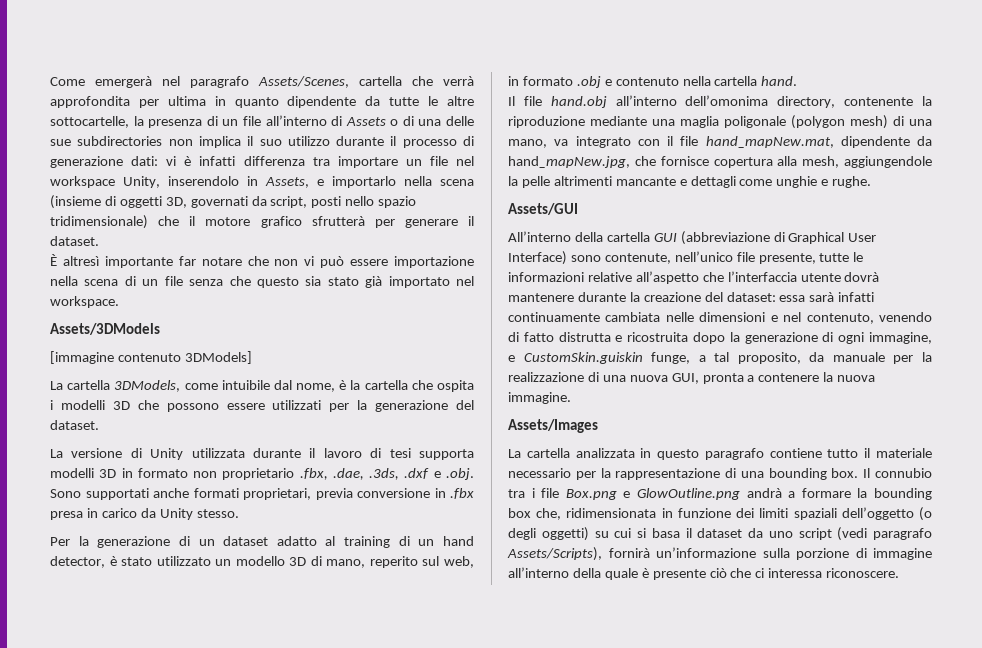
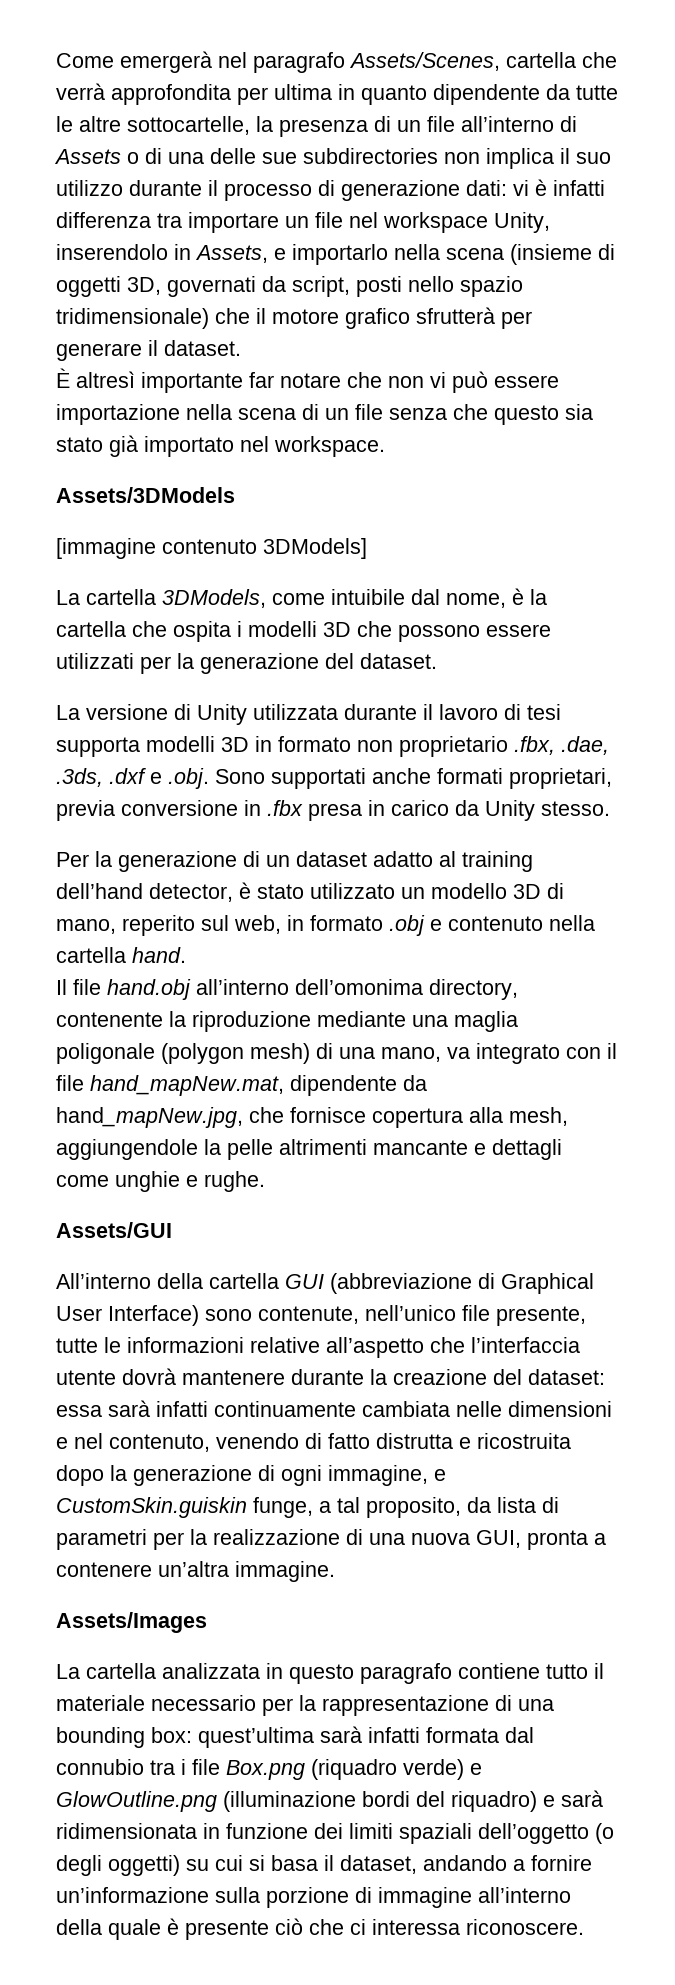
- Per la generazione di un dataset adatto al training di un hand detector, è stato utilizzato un modello 3D di mano, reperito sul web, in formato .obj e contenuto nella cartella hand.
+ Per la generazione di un dataset adatto al training dell’hand detector, è stato utilizzato un modello 3D di mano, reperito sul web, in formato .obj e contenuto nella cartella hand.
- essa sarà infatti continuamente cambiata nelle dimensioni e nel contenuto, venendo di fatto distrutta e ricostruita dopo la generazione di ogni immagine, e CustomSkin.guiskin funge, a tal proposito, da manuale per la realizzazione di una nuova GUI, pronta a contenere la nuova immagine.
+ essa sarà infatti continuamente cambiata nelle dimensioni e nel contenuto, venendo di fatto distrutta e ricostruita dopo la generazione di ogni immagine, e CustomSkin.guiskin funge, a tal proposito, da lista di parametri per la realizzazione di una nuova GUI, pronta a contenere un’altra immagine.
- La cartella analizzata in questo paragrafo contiene tutto il materiale necessario per la rappresentazione di una bounding box. Il connubio tra i file Box.png e GlowOutline.png andrà a formare la bounding box che, ridimensionata in funzione dei limiti spaziali dell’oggetto (o degli oggetti) su cui si basa il dataset da uno script (vedi paragrafo Assets/Scripts), fornirà un’informazione sulla porzione di immagine all’interno della quale è presente ciò che ci interessa riconoscere.
+ La cartella analizzata in questo paragrafo contiene tutto il materiale necessario per la rappresentazione di una bounding box: quest’ultima sarà infatti formata dal connubio tra i file Box.png (riquadro verde) e GlowOutline.png (illuminazione bordi del riquadro) e sarà ridimensionata in funzione dei limiti spaziali dell’oggetto (o degli oggetti) su cui si basa il dataset, andando a fornire un’informazione sulla porzione di immagine all’interno della quale è presente ciò che ci interessa riconoscere.

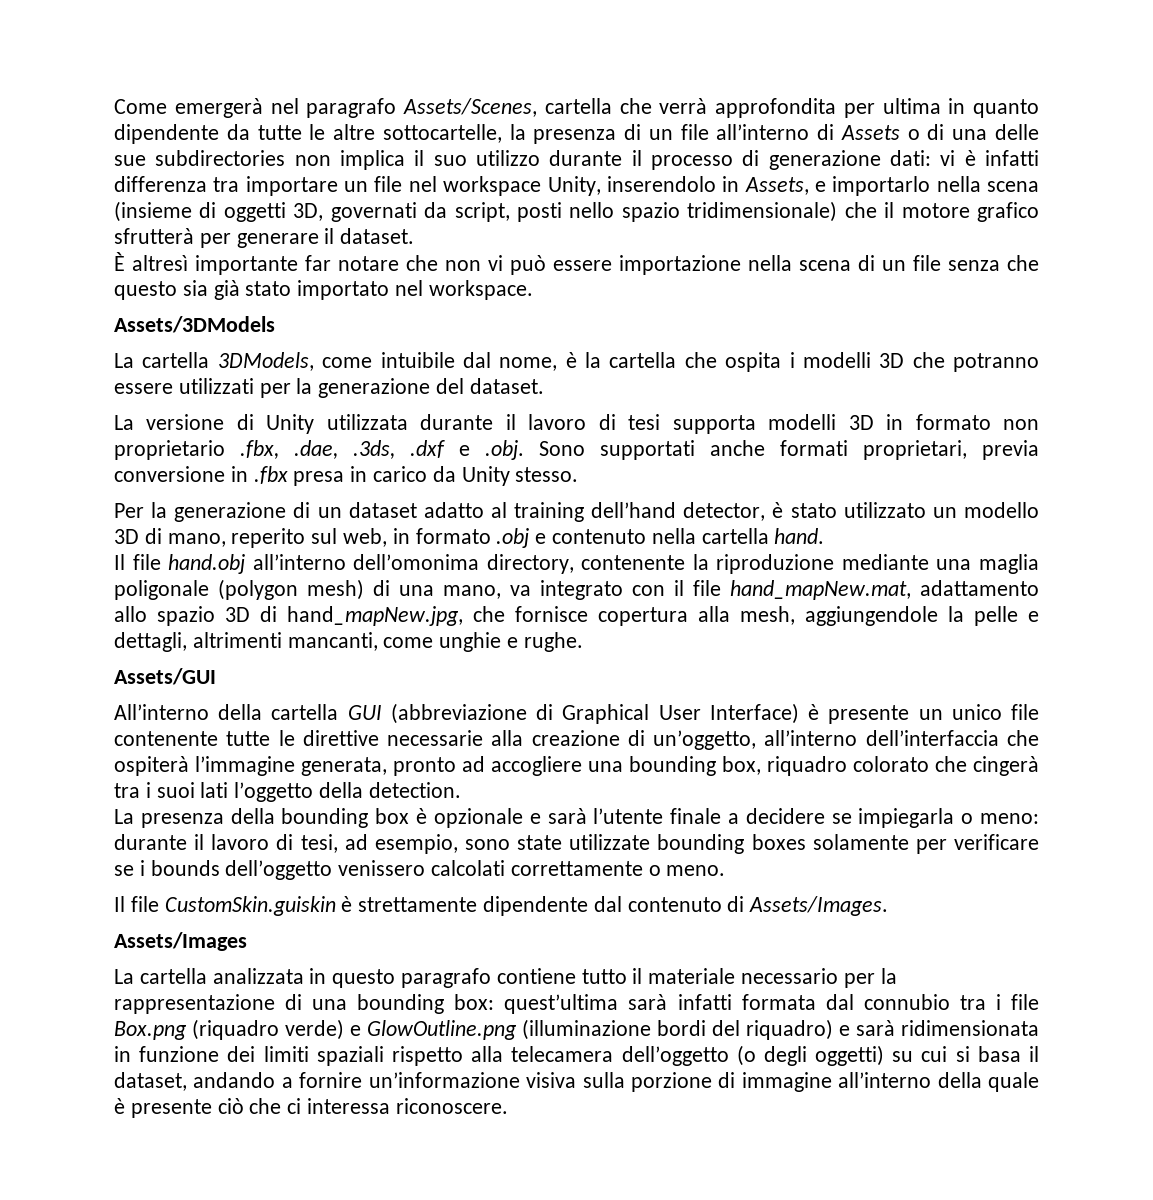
- È altresì importante far notare che non vi può essere importazione nella scena di un file senza che questo sia stato già importato nel workspace.
+ È altresì importante far notare che non vi può essere importazione nella scena di un file senza che questo sia già stato importato nel workspace.
- [immagine contenuto 3DModels]
- La cartella 3DModels, come intuibile dal nome, è la cartella che ospita i modelli 3D che possono essere utilizzati per la generazione del dataset.
+ La cartella 3DModels, come intuibile dal nome, è la cartella che ospita i modelli 3D che potranno essere utilizzati per la generazione del dataset.
- Il file hand.obj all’interno dell’omonima directory, contenente la riproduzione mediante una maglia poligonale (polygon mesh) di una mano, va integrato con il file hand_mapNew.mat, dipendente da hand_mapNew.jpg, che fornisce copertura alla mesh, aggiungendole la pelle altrimenti mancante e dettagli come unghie e rughe.
+ Il file hand.obj all’interno dell’omonima directory, contenente la riproduzione mediante una maglia poligonale (polygon mesh) di una mano, va integrato con il file hand_mapNew.mat, adattamento allo spazio 3D di hand_mapNew.jpg, che fornisce copertura alla mesh, aggiungendole la pelle e dettagli, altrimenti mancanti, come unghie e rughe.
- All’interno della cartella GUI (abbreviazione di Graphical User Interface) sono contenute, nell’unico file presente, tutte le informazioni relative all’aspetto che l’interfaccia utente dovrà mantenere durante la creazione del dataset: essa sarà infatti continuamente cambiata nelle dimensioni e nel contenuto, venendo di fatto distrutta e ricostruita dopo la generazione di ogni immagine, e CustomSkin.guiskin funge, a tal proposito, da lista di parametri per la realizzazione di una nuova GUI, pronta a contenere un’altra immagine.
+ All’interno della cartella GUI (abbreviazione di Graphical User Interface) è presente un unico file contenente tutte le direttive necessarie alla creazione di un’oggetto, all’interno dell’interfaccia che ospiterà l’immagine generata, pronto ad accogliere una bounding box, riquadro colorato che cingerà tra i suoi lati l’oggetto della detection.
+ La presenza della bounding box è opzionale e sarà l’utente finale a decidere se impiegarla o meno: durante il lavoro di tesi, ad esempio, sono state utilizzate bounding boxes solamente per verificare se i bounds dell’oggetto venissero calcolati correttamente o meno.
+ Il file CustomSkin.guiskin è strettamente dipendente dal contenuto di Assets/Images.
- quest’ultima sarà infatti formata dal connubio tra i file Box.png (riquadro verde) e GlowOutline.png (illuminazione bordi del riquadro) e sarà ridimensionata in funzione dei limiti spaziali dell’oggetto (o degli oggetti) su cui si basa il dataset, andando a fornire un’informazione sulla porzione di immagine all’interno della quale è presente ciò che ci interessa riconoscere.
+ quest’ultima sarà infatti formata dal connubio tra i file Box.png (riquadro verde) e GlowOutline.png (illuminazione bordi del riquadro) e sarà ridimensionata in funzione dei limiti spaziali rispetto alla telecamera dell’oggetto (o degli oggetti) su cui si basa il dataset, andando a fornire un’informazione visiva sulla porzione di immagine all’interno della quale è presente ciò che ci interessa riconoscere.

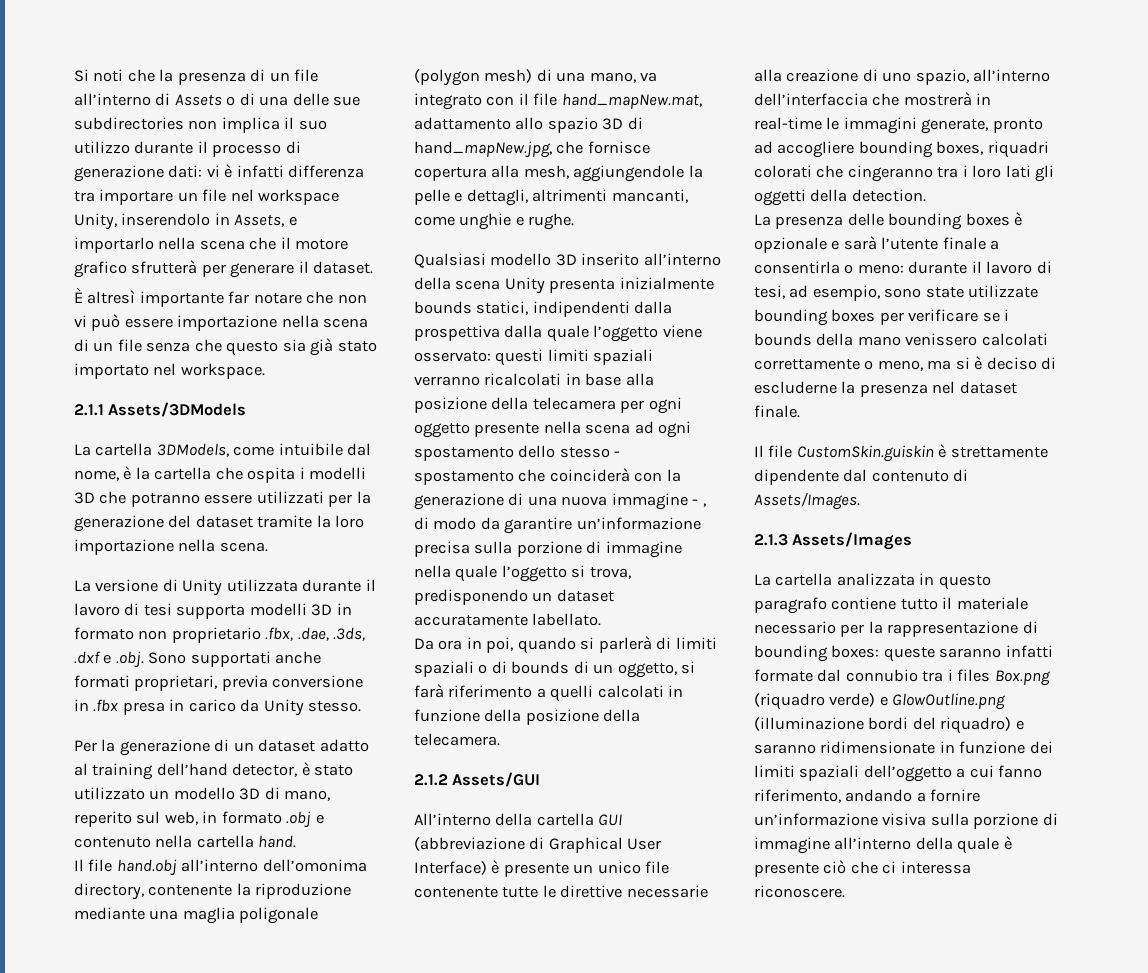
- Come emergerà nel paragrafo Assets/Scenes, cartella che verrà approfondita per ultima in quanto dipendente da tutte le altre sottocartelle, la presenza di un file all’interno di Assets o di una delle sue subdirectories non implica il suo utilizzo durante il processo di generazione dati: vi è infatti differenza tra importare un file nel workspace Unity, inserendolo in Assets, e importarlo nella scena (insieme di oggetti 3D, governati da script, posti nello spazio tridimensionale) che il motore grafico sfrutterà per generare il dataset.
+ Si noti che la presenza di un file all’interno di Assets o di una delle sue subdirectories non implica il suo utilizzo durante il processo di generazione dati: vi è infatti differenza tra importare un file nel workspace Unity, inserendolo in Assets, e importarlo nella scena che il motore grafico sfrutterà per generare il dataset.
- Assets/3DModels
+ 2.1.1 Assets/3DModels
- La cartella 3DModels, come intuibile dal nome, è la cartella che ospita i modelli 3D che potranno essere utilizzati per la generazione del dataset.
+ La cartella 3DModels, come intuibile dal nome, è la cartella che ospita i modelli 3D che potranno essere utilizzati per la generazione del dataset tramite la loro importazione nella scena.
- Assets/GUI
+ Qualsiasi modello 3D inserito all’interno della scena Unity presenta inizialmente bounds statici, indipendenti dalla prospettiva dalla quale l’oggetto viene osservato: questi limiti spaziali verranno ricalcolati in base alla posizione della telecamera per ogni oggetto presente nella scena ad ogni spostamento dello stesso - spostamento che coinciderà con la generazione di una nuova immagine - , di modo da garantire un’informazione precisa sulla porzione di immagine nella quale l’oggetto si trova, predisponendo un dataset accuratamente labellato.
+ Da ora in poi, quando si parlerà di limiti spaziali o di bounds di un oggetto, si farà riferimento a quelli calcolati in funzione della posizione della telecamera.
+ 2.1.2 Assets/GUI
- All’interno della cartella GUI (abbreviazione di Graphical User Interface) è presente un unico file contenente tutte le direttive necessarie alla creazione di un’oggetto, all’interno dell’interfaccia che ospiterà l’immagine generata, pronto ad accogliere una bounding box, riquadro colorato che cingerà tra i suoi lati l’oggetto della detection.
+ All’interno della cartella GUI (abbreviazione di Graphical User Interface) è presente un unico file contenente tutte le direttive necessarie alla creazione di uno spazio, all’interno dell’interfaccia che mostrerà in real-time le immagini generate, pronto ad accogliere bounding boxes, riquadri colorati che cingeranno tra i loro lati gli oggetti della detection.
- La presenza della bounding box è opzionale e sarà l’utente finale a decidere se impiegarla o meno: durante il lavoro di tesi, ad esempio, sono state utilizzate bounding boxes solamente per verificare se i bounds dell’oggetto venissero calcolati correttamente o meno.
+ La presenza delle bounding boxes è opzionale e sarà l’utente finale a consentirla o meno: durante il lavoro di tesi, ad esempio, sono state utilizzate bounding boxes per verificare se i bounds della mano venissero calcolati correttamente o meno, ma si è deciso di escluderne la presenza nel dataset finale.
- Assets/Images
+ 2.1.3 Assets/Images
- La cartella analizzata in questo paragrafo contiene tutto il materiale necessario per la rappresentazione di una bounding box: quest’ultima sarà infatti formata dal connubio tra i file Box.png (riquadro verde) e GlowOutline.png (illuminazione bordi del riquadro) e sarà ridimensionata in funzione dei limiti spaziali rispetto alla telecamera dell’oggetto (o degli oggetti) su cui si basa il dataset, andando a fornire un’informazione visiva sulla porzione di immagine all’interno della quale è presente ciò che ci interessa riconoscere.
+ La cartella analizzata in questo paragrafo contiene tutto il materiale necessario per la rappresentazione di bounding boxes: queste saranno infatti formate dal connubio tra i files Box.png (riquadro verde) e GlowOutline.png (illuminazione bordi del riquadro) e saranno ridimensionate in funzione dei limiti spaziali dell’oggetto a cui fanno riferimento, andando a fornire un’informazione visiva sulla porzione di immagine all’interno della quale è presente ciò che ci interessa riconoscere.

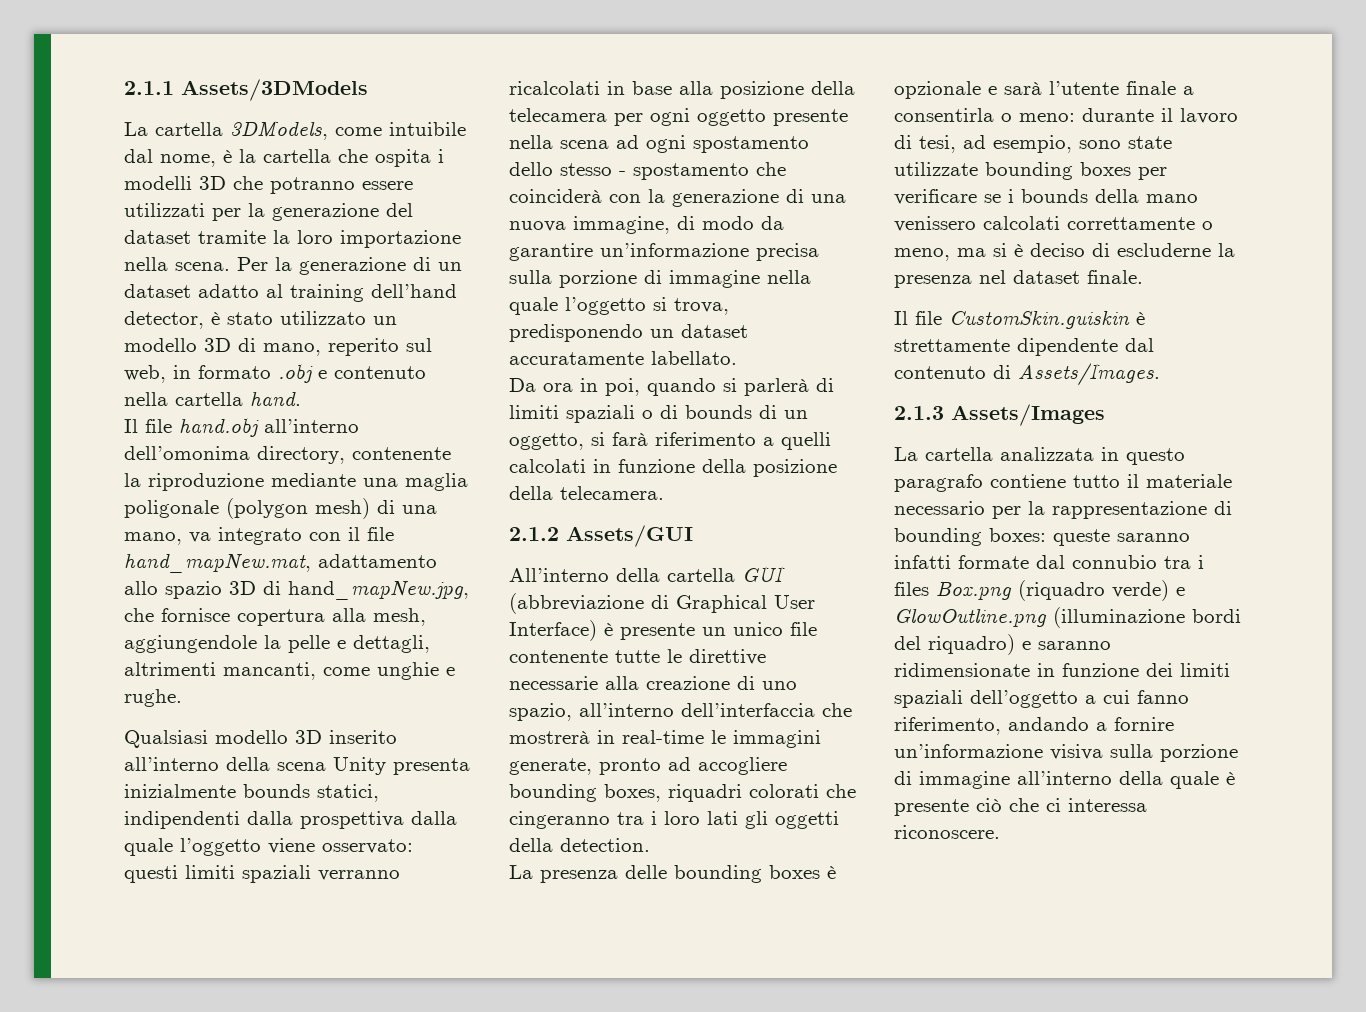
- Si noti che la presenza di un file all’interno di Assets o di una delle sue subdirectories non implica il suo utilizzo durante il processo di generazione dati: vi è infatti differenza tra importare un file nel workspace Unity, inserendolo in Assets, e importarlo nella scena che il motore grafico sfrutterà per generare il dataset.
- È altresì importante far notare che non vi può essere importazione nella scena di un file senza che questo sia già stato importato nel workspace.
- La cartella 3DModels, come intuibile dal nome, è la cartella che ospita i modelli 3D che potranno essere utilizzati per la generazione del dataset tramite la loro importazione nella scena.
- La versione di Unity utilizzata durante il lavoro di tesi supporta modelli 3D in formato non proprietario .fbx, .dae, .3ds, .dxf e .obj. Sono supportati anche formati proprietari, previa conversione in .fbx presa in carico da Unity stesso.
- Per la generazione di un dataset adatto al training dell’hand detector, è stato utilizzato un modello 3D di mano, reperito sul web, in formato .obj e contenuto nella cartella hand.
+ La cartella 3DModels, come intuibile dal nome, è la cartella che ospita i modelli 3D che potranno essere utilizzati per la generazione del dataset tramite la loro importazione nella scena. Per la generazione di un dataset adatto al training dell’hand detector, è stato utilizzato un modello 3D di mano, reperito sul web, in formato .obj e contenuto nella cartella hand.
- questi limiti spaziali verranno ricalcolati in base alla posizione della telecamera per ogni oggetto presente nella scena ad ogni spostamento dello stesso - spostamento che coinciderà con la generazione di una nuova immagine - , di modo da garantire un’informazione precisa sulla porzione di immagine nella quale l’oggetto si trova, predisponendo un dataset accuratamente labellato.
+ questi limiti spaziali verranno ricalcolati in base alla posizione della telecamera per ogni oggetto presente nella scena ad ogni spostamento dello stesso - spostamento che coinciderà con la generazione di una nuova immagine, di modo da garantire un’informazione precisa sulla porzione di immagine nella quale l’oggetto si trova, predisponendo un dataset accuratamente labellato.

